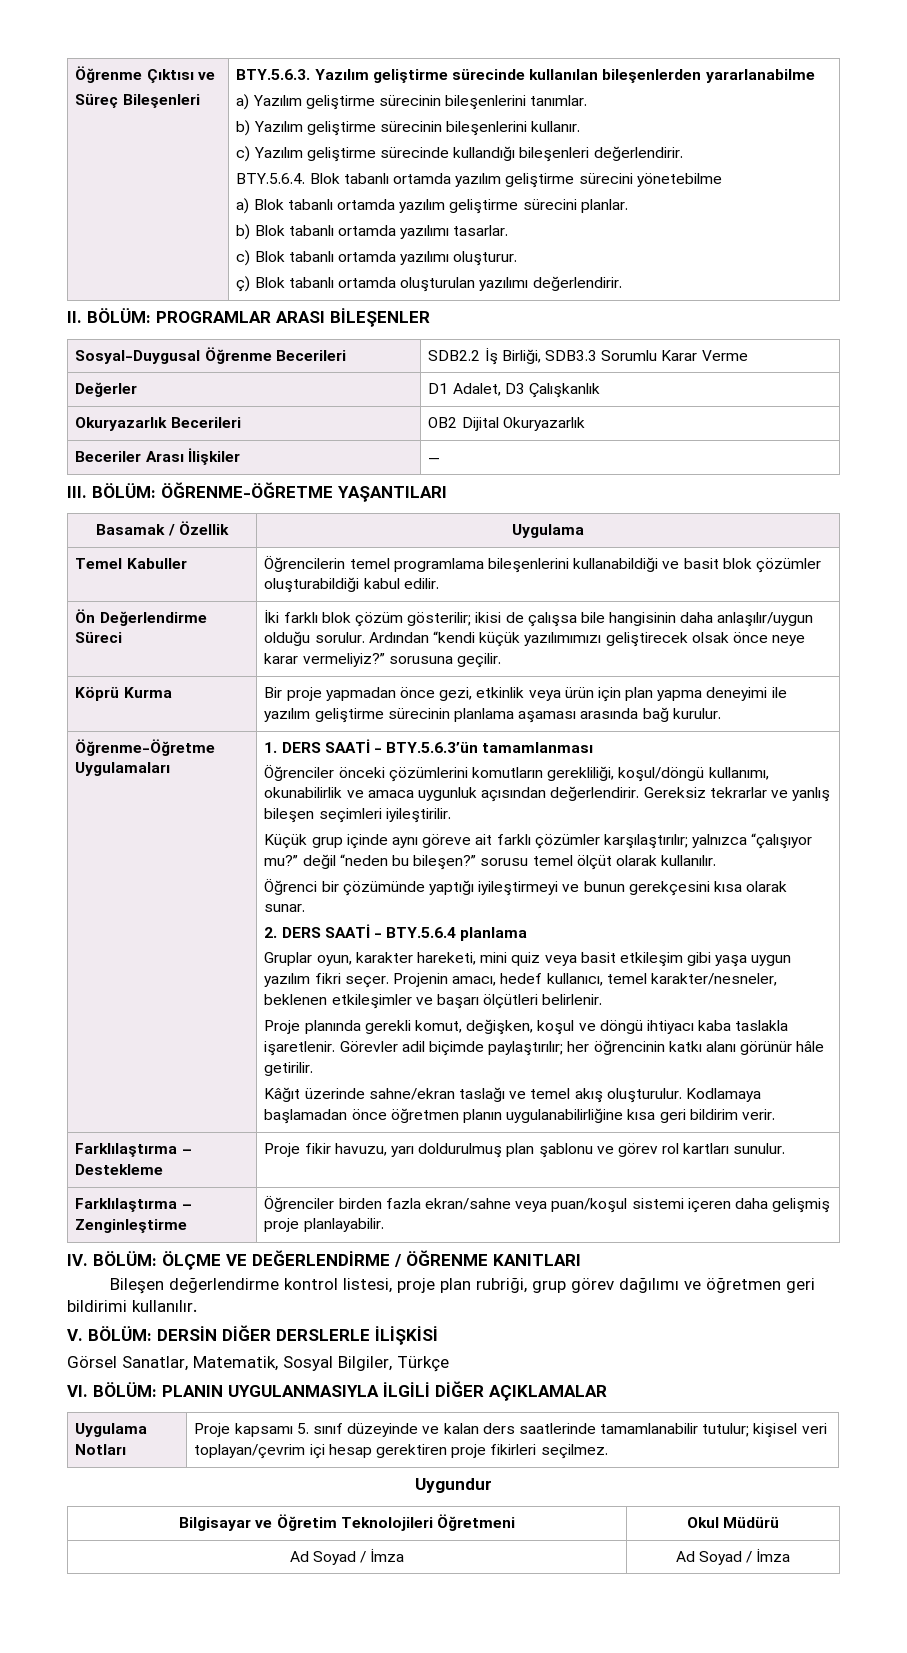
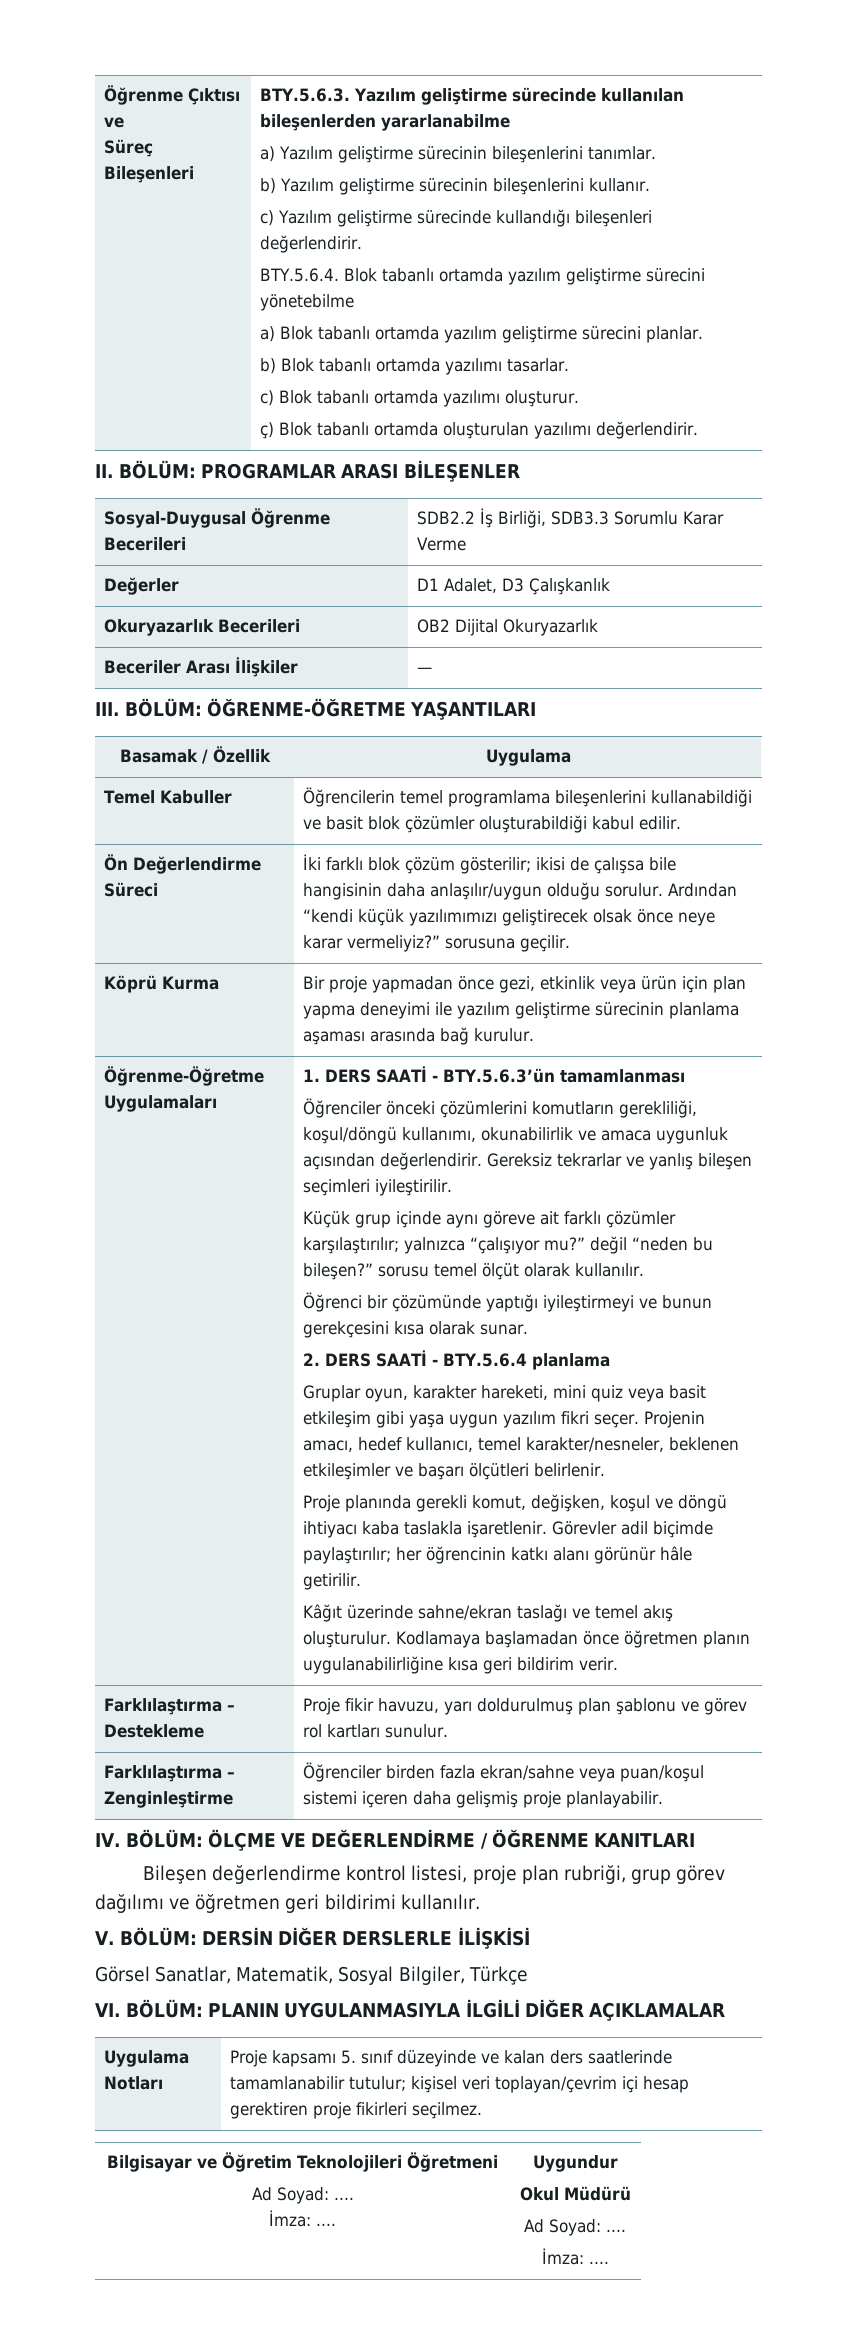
- Uygundur
- Bilgisayar ve Öğretim Teknolojileri Öğretmeni | Okul Müdürü
- Ad Soyad / İmza | Ad Soyad / İmza
+ Bilgisayar ve Öğretim Teknolojileri Öğretmeni
+ Ad Soyad: ....
+ İmza: .... | Uygundur
+ Okul Müdürü
+ Ad Soyad: ....
+ İmza: ....

